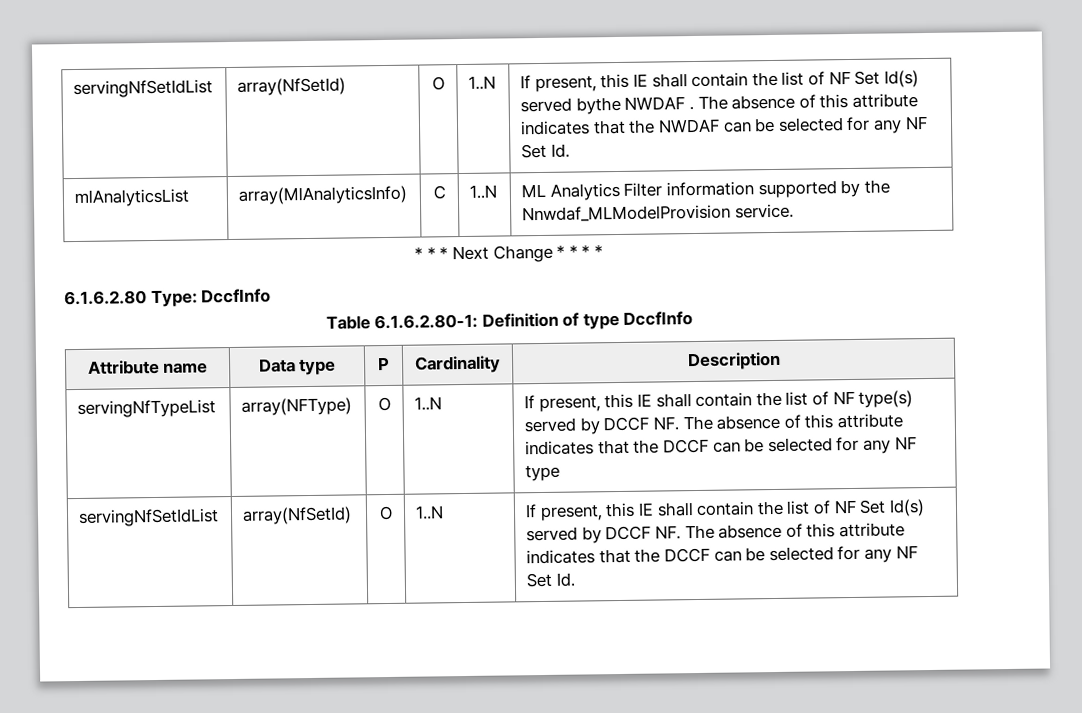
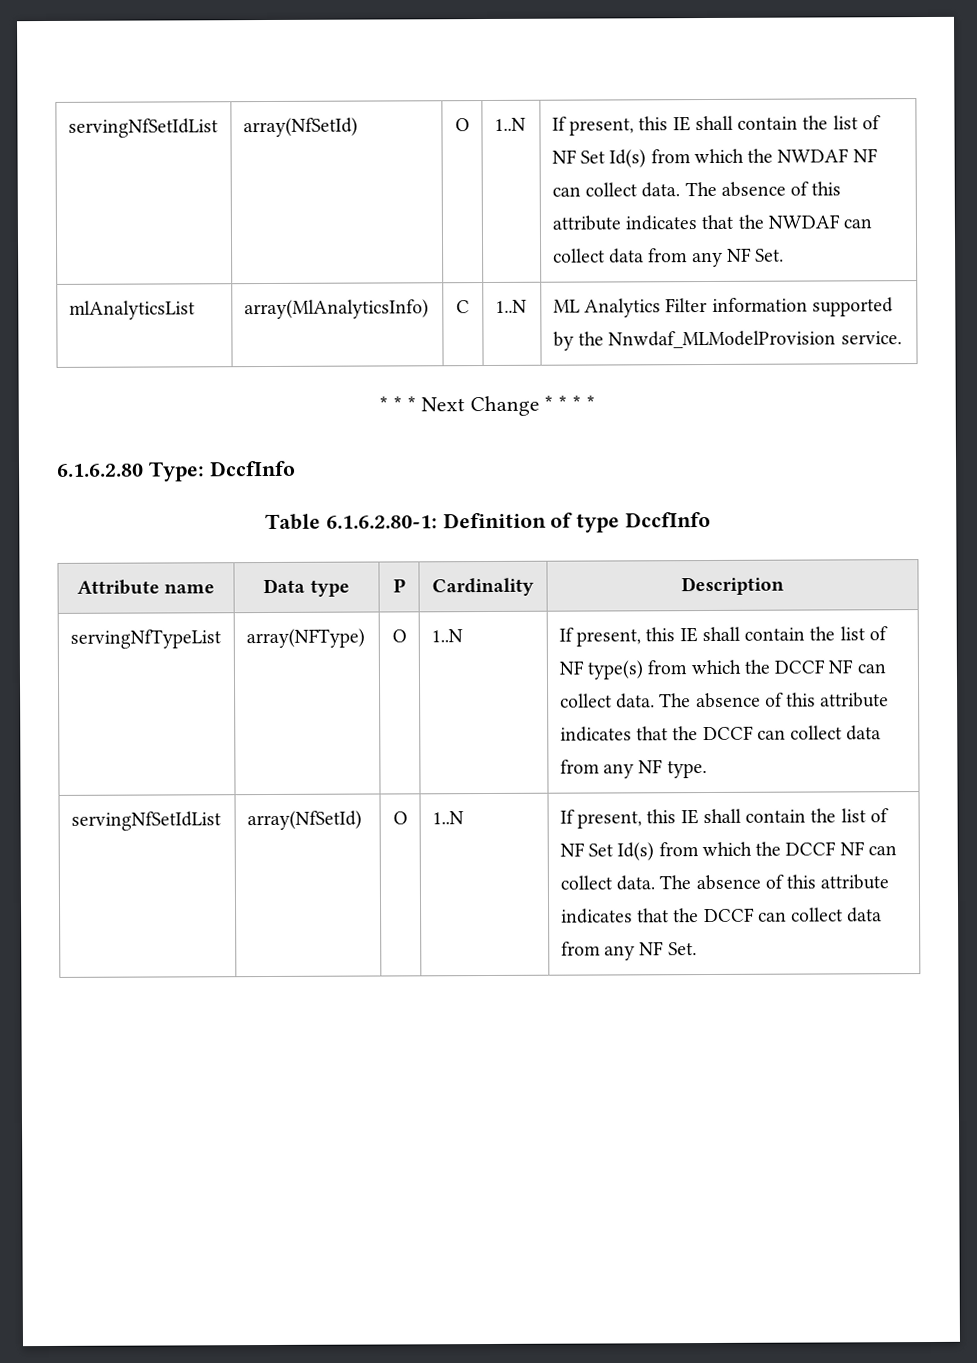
- servingNfSetIdList | array(NfSetId) | O | 1..N | If present, this IE shall contain the list of NF Set Id(s) served bythe NWDAF . The absence of this attribute indicates that the NWDAF can be selected for any NF Set Id.
+ servingNfSetIdList | array(NfSetId) | O | 1..N | If present, this IE shall contain the list of NF Set Id(s) from which the NWDAF NF can collect data. The absence of this attribute indicates that the NWDAF can collect data from any NF Set.
- servingNfTypeList | array(NFType) | O | 1..N | If present, this IE shall contain the list of NF type(s) served by DCCF NF. The absence of this attribute indicates that the DCCF can be selected for any NF type
+ servingNfTypeList | array(NFType) | O | 1..N | If present, this IE shall contain the list of NF type(s) from which the DCCF NF can collect data. The absence of this attribute indicates that the DCCF can collect data from any NF type.
- servingNfSetIdList | array(NfSetId) | O | 1..N | If present, this IE shall contain the list of NF Set Id(s) served by DCCF NF. The absence of this attribute indicates that the DCCF can be selected for any NF Set Id.
+ servingNfSetIdList | array(NfSetId) | O | 1..N | If present, this IE shall contain the list of NF Set Id(s) from which the DCCF NF can collect data. The absence of this attribute indicates that the DCCF can collect data from any NF Set.

